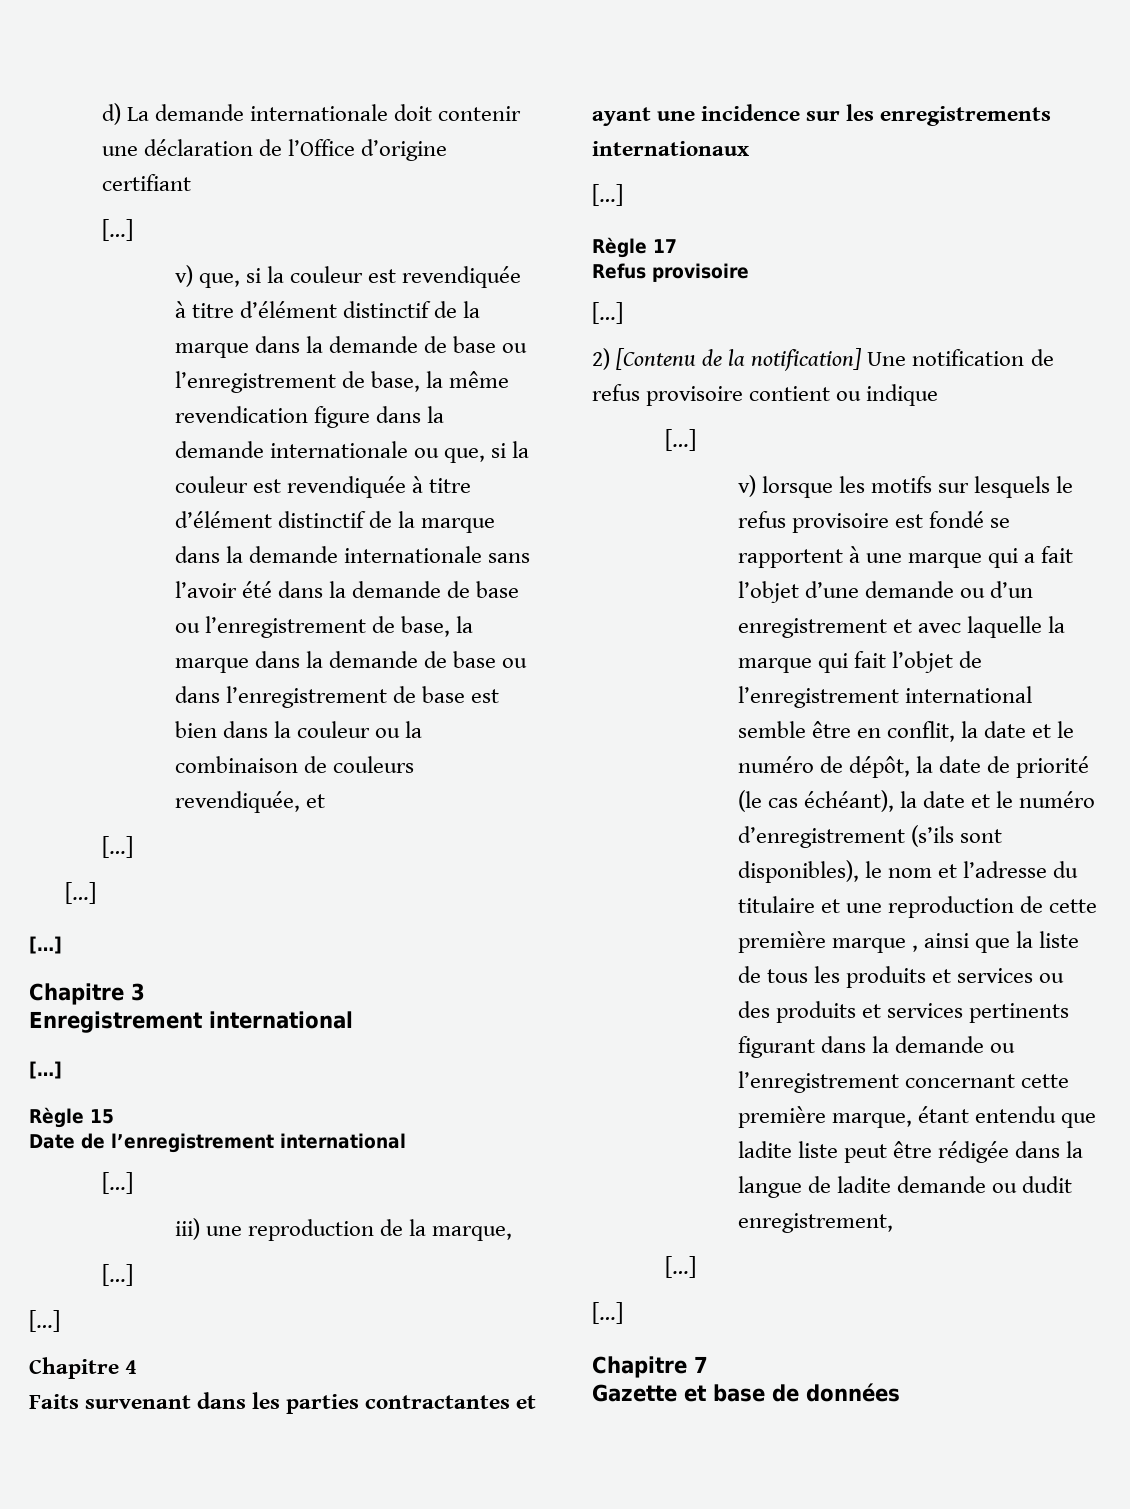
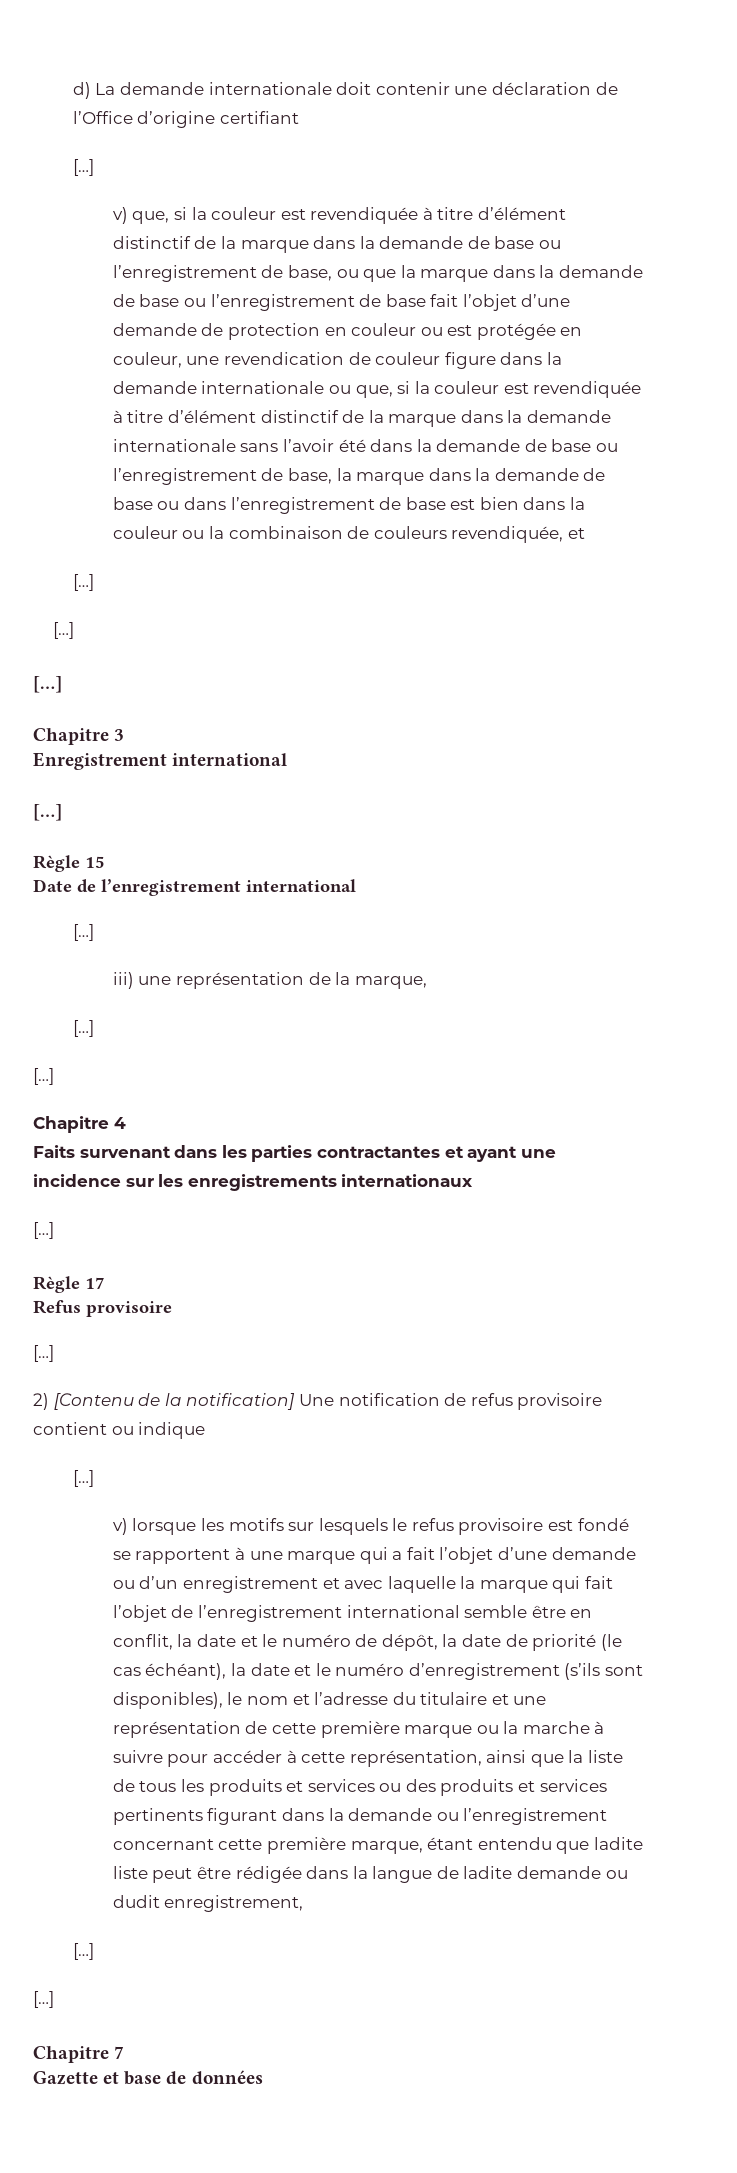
- v) que, si la couleur est revendiquée à titre d’élément distinctif de la marque dans la demande de base ou l’enregistrement de base, la même revendication figure dans la demande internationale ou que, si la couleur est revendiquée à titre d’élément distinctif de la marque dans la demande internationale sans l’avoir été dans la demande de base ou l’enregistrement de base, la marque dans la demande de base ou dans l’enregistrement de base est bien dans la couleur ou la combinaison de couleurs revendiquée, et
+ v) que, si la couleur est revendiquée à titre d’élément distinctif de la marque dans la demande de base ou l’enregistrement de base, ou que la marque dans la demande de base ou l’enregistrement de base fait l’objet d’une demande de protection en couleur ou est protégée en couleur, une revendication de couleur figure dans la demande internationale ou que, si la couleur est revendiquée à titre d’élément distinctif de la marque dans la demande internationale sans l’avoir été dans la demande de base ou l’enregistrement de base, la marque dans la demande de base ou dans l’enregistrement de base est bien dans la couleur ou la combinaison de couleurs revendiquée, et
- iii) une reproduction de la marque,
+ iii) une représentation de la marque,
- v) lorsque les motifs sur lesquels le refus provisoire est fondé se rapportent à une marque qui a fait l’objet d’une demande ou d’un enregistrement et avec laquelle la marque qui fait l’objet de l’enregistrement international semble être en conflit, la date et le numéro de dépôt, la date de priorité (le cas échéant), la date et le numéro d’enregistrement (s’ils sont disponibles), le nom et l’adresse du titulaire et une reproduction de cette première marque , ainsi que la liste de tous les produits et services ou des produits et services pertinents figurant dans la demande ou l’enregistrement concernant cette première marque, étant entendu que ladite liste peut être rédigée dans la langue de ladite demande ou dudit enregistrement,
+ v) lorsque les motifs sur lesquels le refus provisoire est fondé se rapportent à une marque qui a fait l’objet d’une demande ou d’un enregistrement et avec laquelle la marque qui fait l’objet de l’enregistrement international semble être en conflit, la date et le numéro de dépôt, la date de priorité (le cas échéant), la date et le numéro d’enregistrement (s’ils sont disponibles), le nom et l’adresse du titulaire et une représentation de cette première marque ou la marche à suivre pour accéder à cette représentation, ainsi que la liste de tous les produits et services ou des produits et services pertinents figurant dans la demande ou l’enregistrement concernant cette première marque, étant entendu que ladite liste peut être rédigée dans la langue de ladite demande ou dudit enregistrement,

